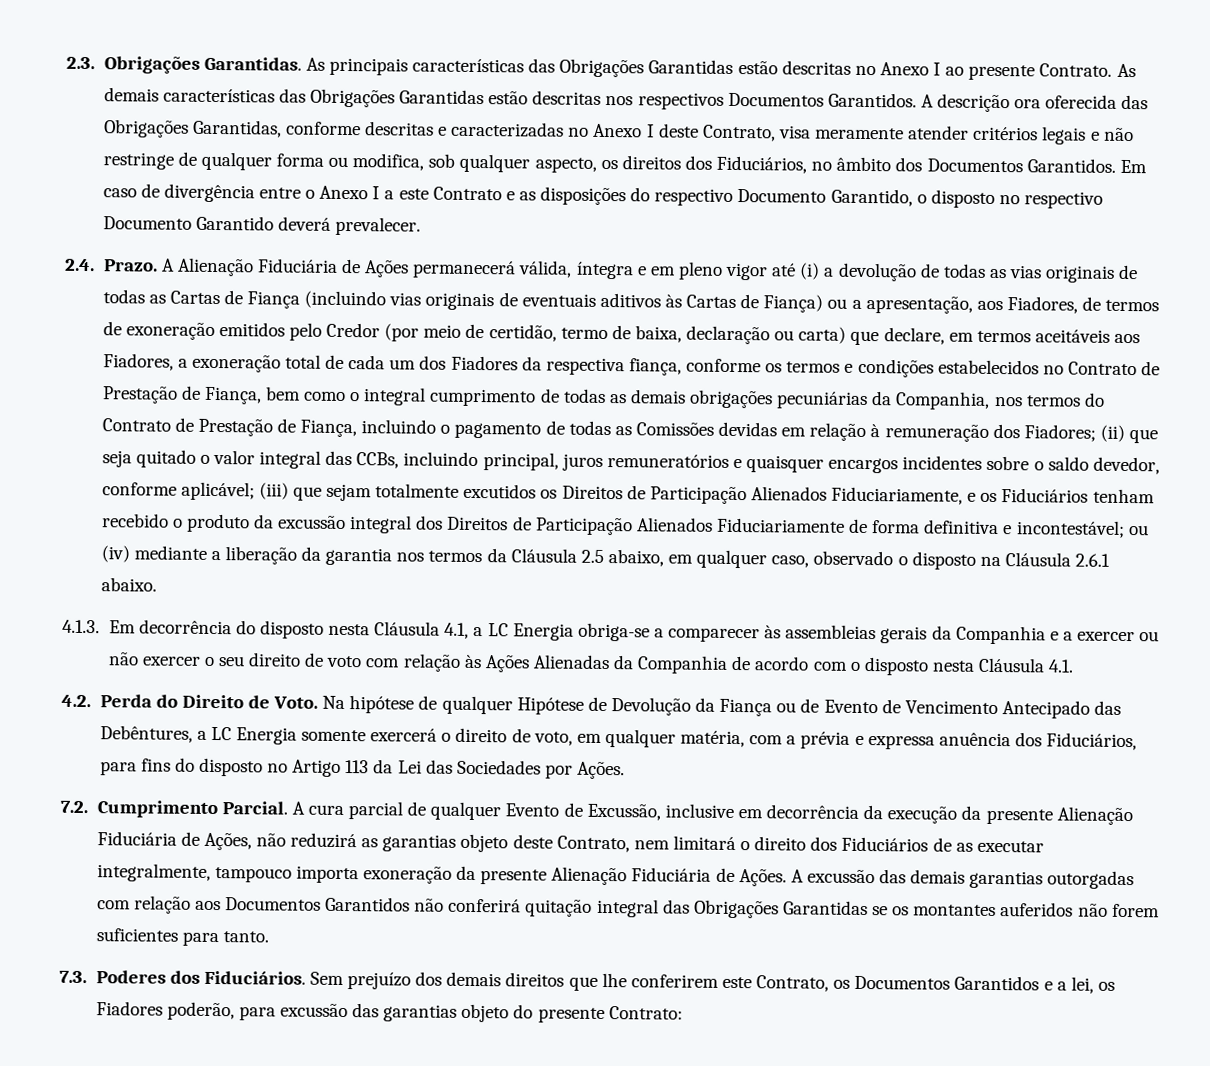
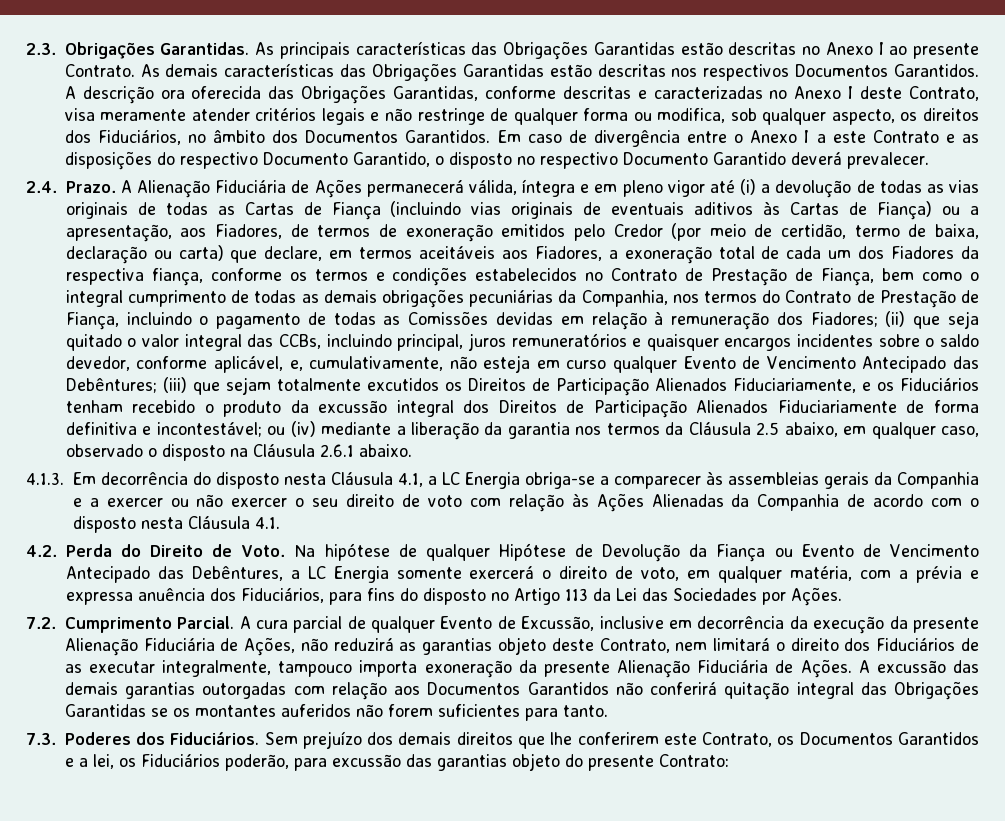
- (ii) que seja quitado o valor integral das CCBs, incluindo principal, juros remuneratórios e quaisquer encargos incidentes sobre o saldo devedor, conforme aplicável;
+ (ii) que seja quitado o valor integral das CCBs, incluindo principal, juros remuneratórios e quaisquer encargos incidentes sobre o saldo devedor, conforme aplicável, e, cumulativamente, não esteja em curso qualquer Evento de Vencimento Antecipado das Debêntures;
- Na hipótese de qualquer Hipótese de Devolução da Fiança ou de Evento de Vencimento Antecipado das Debêntures, a LC Energia somente exercerá o direito de voto, em qualquer matéria, com a prévia e expressa anuência dos Fiduciários, para fins do disposto no Artigo 113 da Lei das Sociedades por Ações.
+ Na hipótese de qualquer Hipótese de Devolução da Fiança ou Evento de Vencimento Antecipado das Debêntures, a LC Energia somente exercerá o direito de voto, em qualquer matéria, com a prévia e expressa anuência dos Fiduciários, para fins do disposto no Artigo 113 da Lei das Sociedades por Ações.
- Sem prejuízo dos demais direitos que lhe conferirem este Contrato, os Documentos Garantidos e a lei, os Fiadores poderão, para excussão das garantias objeto do presente Contrato:
+ Sem prejuízo dos demais direitos que lhe conferirem este Contrato, os Documentos Garantidos e a lei, os Fiduciários poderão, para excussão das garantias objeto do presente Contrato:

